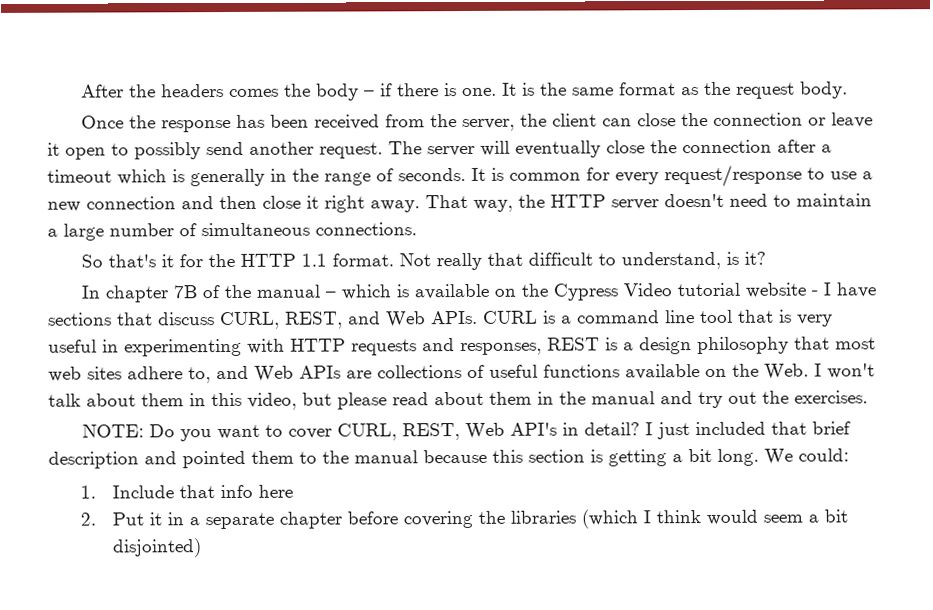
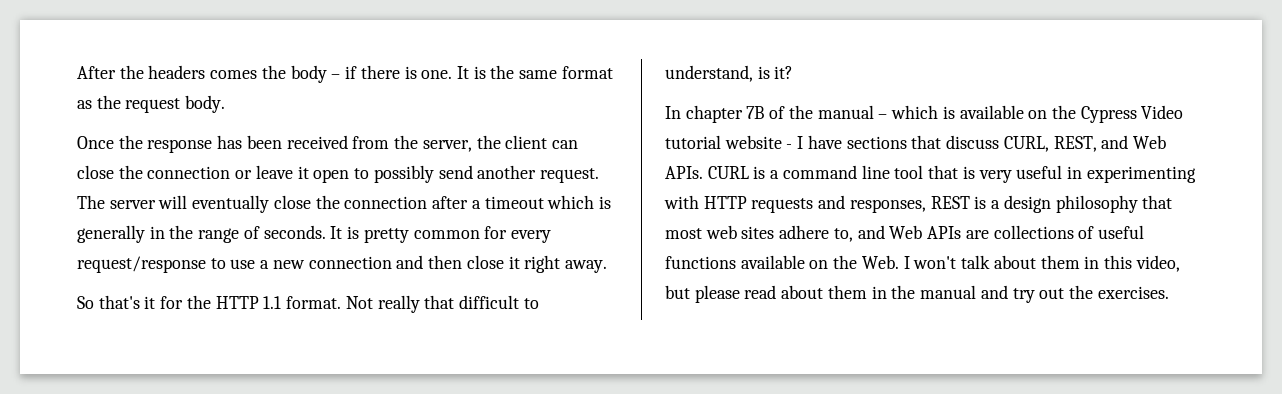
- It is common for every request/response to use a new connection and then close it right away. That way, the HTTP server doesn't need to maintain a large number of simultaneous connections.
+ It is pretty common for every request/response to use a new connection and then close it right away.
- NOTE: Do you want to cover CURL, REST, Web API's in detail? I just included that brief description and pointed them to the manual because this section is getting a bit long. We could:
- 1. Include that info here
- 2. Put it in a separate chapter before covering the libraries (which I think would seem a bit disjointed)

